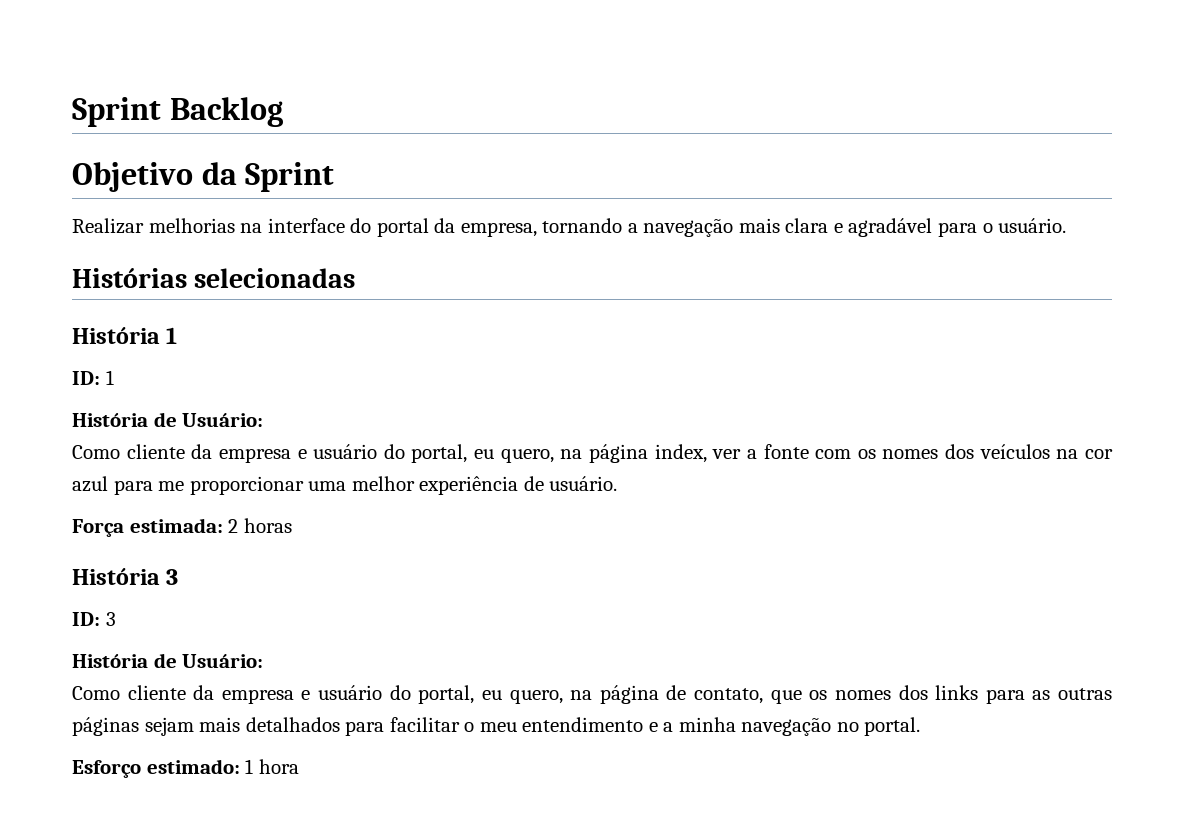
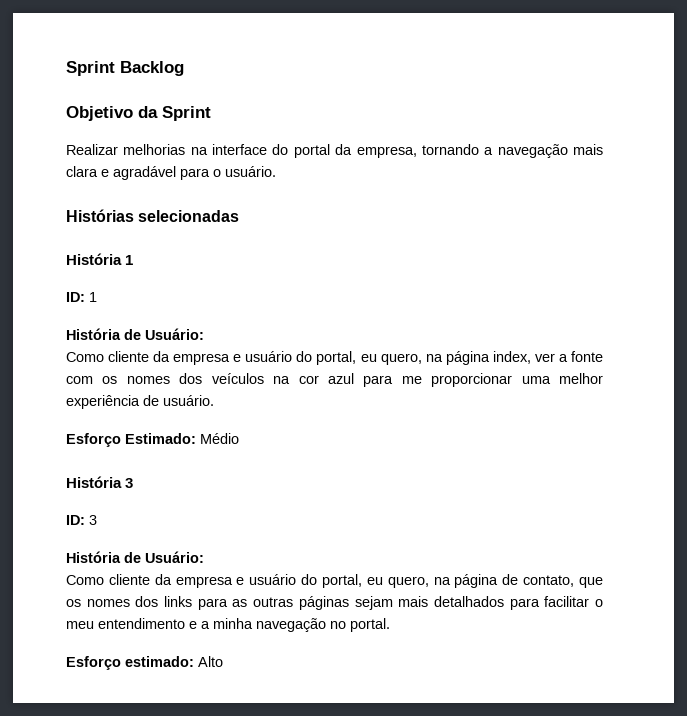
- Força estimada: 2 horas
+ Esforço Estimado: Médio
- Esforço estimado: 1 hora
+ Esforço estimado: Alto

